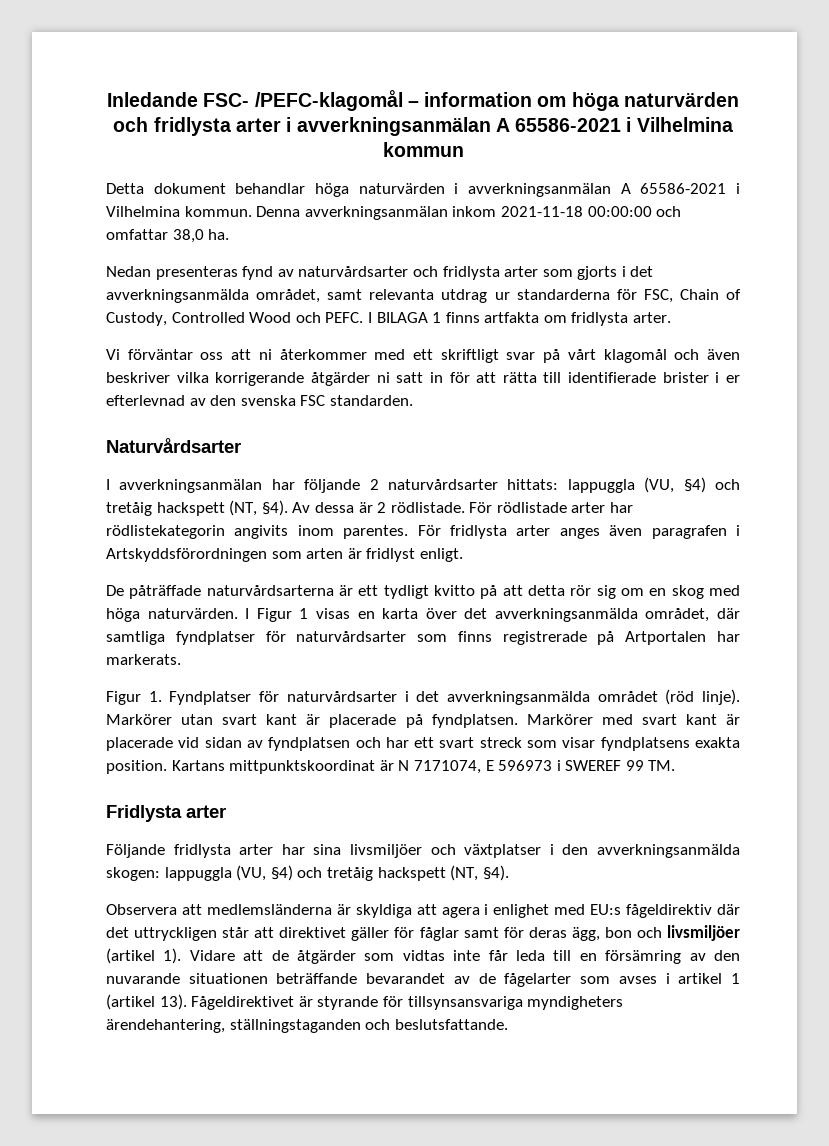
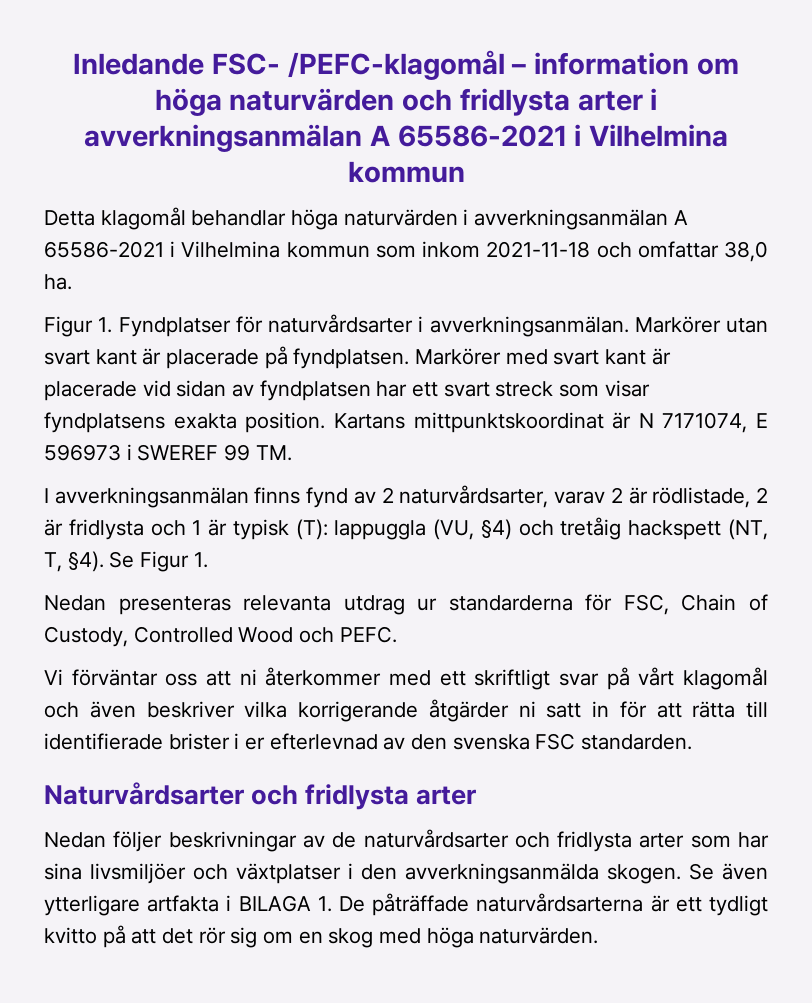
- Detta dokument behandlar höga naturvärden i avverkningsanmälan A 65586-2021 i Vilhelmina kommun. Denna avverkningsanmälan inkom 2021-11-18 00:00:00 och omfattar 38,0 ha.
+ Detta klagomål behandlar höga naturvärden i avverkningsanmälan A 65586-2021 i Vilhelmina kommun som inkom 2021-11-18 och omfattar 38,0 ha.
- Nedan presenteras fynd av naturvårdsarter och fridlysta arter som gjorts i det avverkningsanmälda området, samt relevanta utdrag ur standarderna för FSC, Chain of Custody, Controlled Wood och PEFC. I BILAGA 1 finns artfakta om fridlysta arter.
+ Figur 1. Fyndplatser för naturvårdsarter i avverkningsanmälan. Markörer utan svart kant är placerade på fyndplatsen. Markörer med svart kant är placerade vid sidan av fyndplatsen har ett svart streck som visar fyndplatsens exakta position. Kartans mittpunktskoordinat är N 7171074, E 596973 i SWEREF 99 TM.
+ I avverkningsanmälan finns fynd av 2 naturvårdsarter, varav 2 är rödlistade, 2 är fridlysta och 1 är typisk (T): lappuggla (VU, §4) och tretåig hackspett (NT, T, §4). Se Figur 1.
+ Nedan presenteras relevanta utdrag ur standarderna för FSC, Chain of Custody, Controlled Wood och PEFC.
- Naturvårdsarter
- I avverkningsanmälan har följande 2 naturvårdsarter hittats: lappuggla (VU, §4) och tretåig hackspett (NT, §4). Av dessa är 2 rödlistade. För rödlistade arter har rödlistekategorin angivits inom parentes. För fridlysta arter anges även paragrafen i Artskyddsförordningen som arten är fridlyst enligt.
- De påträffade naturvårdsarterna är ett tydligt kvitto på att detta rör sig om en skog med höga naturvärden. I Figur 1 visas en karta över det avverkningsanmälda området, där samtliga fyndplatser för naturvårdsarter som finns registrerade på Artportalen har markerats.
- Figur 1. Fyndplatser för naturvårdsarter i det avverkningsanmälda området (röd linje). Markörer utan svart kant är placerade på fyndplatsen. Markörer med svart kant är placerade vid sidan av fyndplatsen och har ett svart streck som visar fyndplatsens exakta position. Kartans mittpunktskoordinat är N 7171074, E 596973 i SWEREF 99 TM.
- Fridlysta arter
- Följande fridlysta arter har sina livsmiljöer och växtplatser i den avverkningsanmälda skogen: lappuggla (VU, §4) och tretåig hackspett (NT, §4).
- Observera att medlemsländerna är skyldiga att agera i enlighet med EU:s fågeldirektiv där det uttryckligen står att direktivet gäller för fåglar samt för deras ägg, bon och livsmiljöer (artikel 1). Vidare att de åtgärder som vidtas inte får leda till en försämring av den nuvarande situationen beträffande bevarandet av de fågelarter som avses i artikel 1 (artikel 13). Fågeldirektivet är styrande för tillsynsansvariga myndigheters ärendehantering, ställningstaganden och beslutsfattande.
+ Naturvårdsarter och fridlysta arter
+ Nedan följer beskrivningar av de naturvårdsarter och fridlysta arter som har sina livsmiljöer och växtplatser i den avverkningsanmälda skogen. Se även ytterligare artfakta i BILAGA 1. De påträffade naturvårdsarterna är ett tydligt kvitto på att det rör sig om en skog med höga naturvärden.

